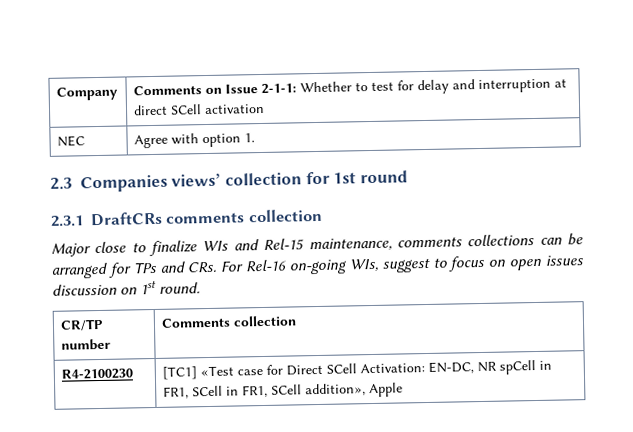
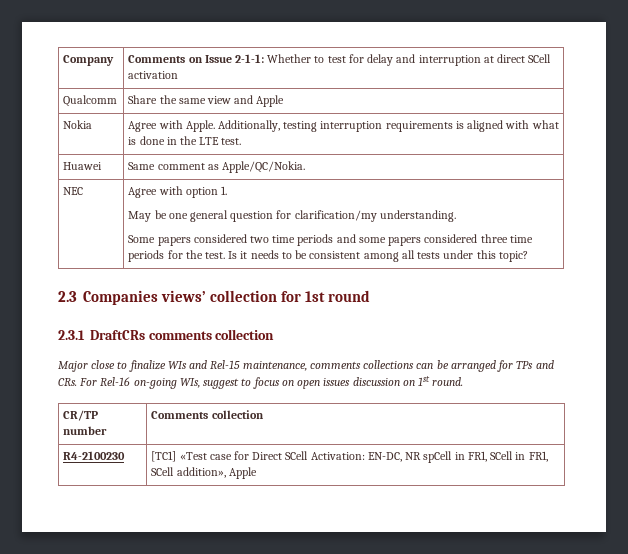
+ Qualcomm | Share the same view and Apple
+ Nokia | Agree with Apple. Additionally, testing interruption requirements is aligned with what is done in the LTE test.
+ Huawei | Same comment as Apple/QC/Nokia.
+ May be one general question for clarification/my understanding.
+ Some papers considered two time periods and some papers considered three time periods for the test. Is it needs to be consistent among all tests under this topic?

